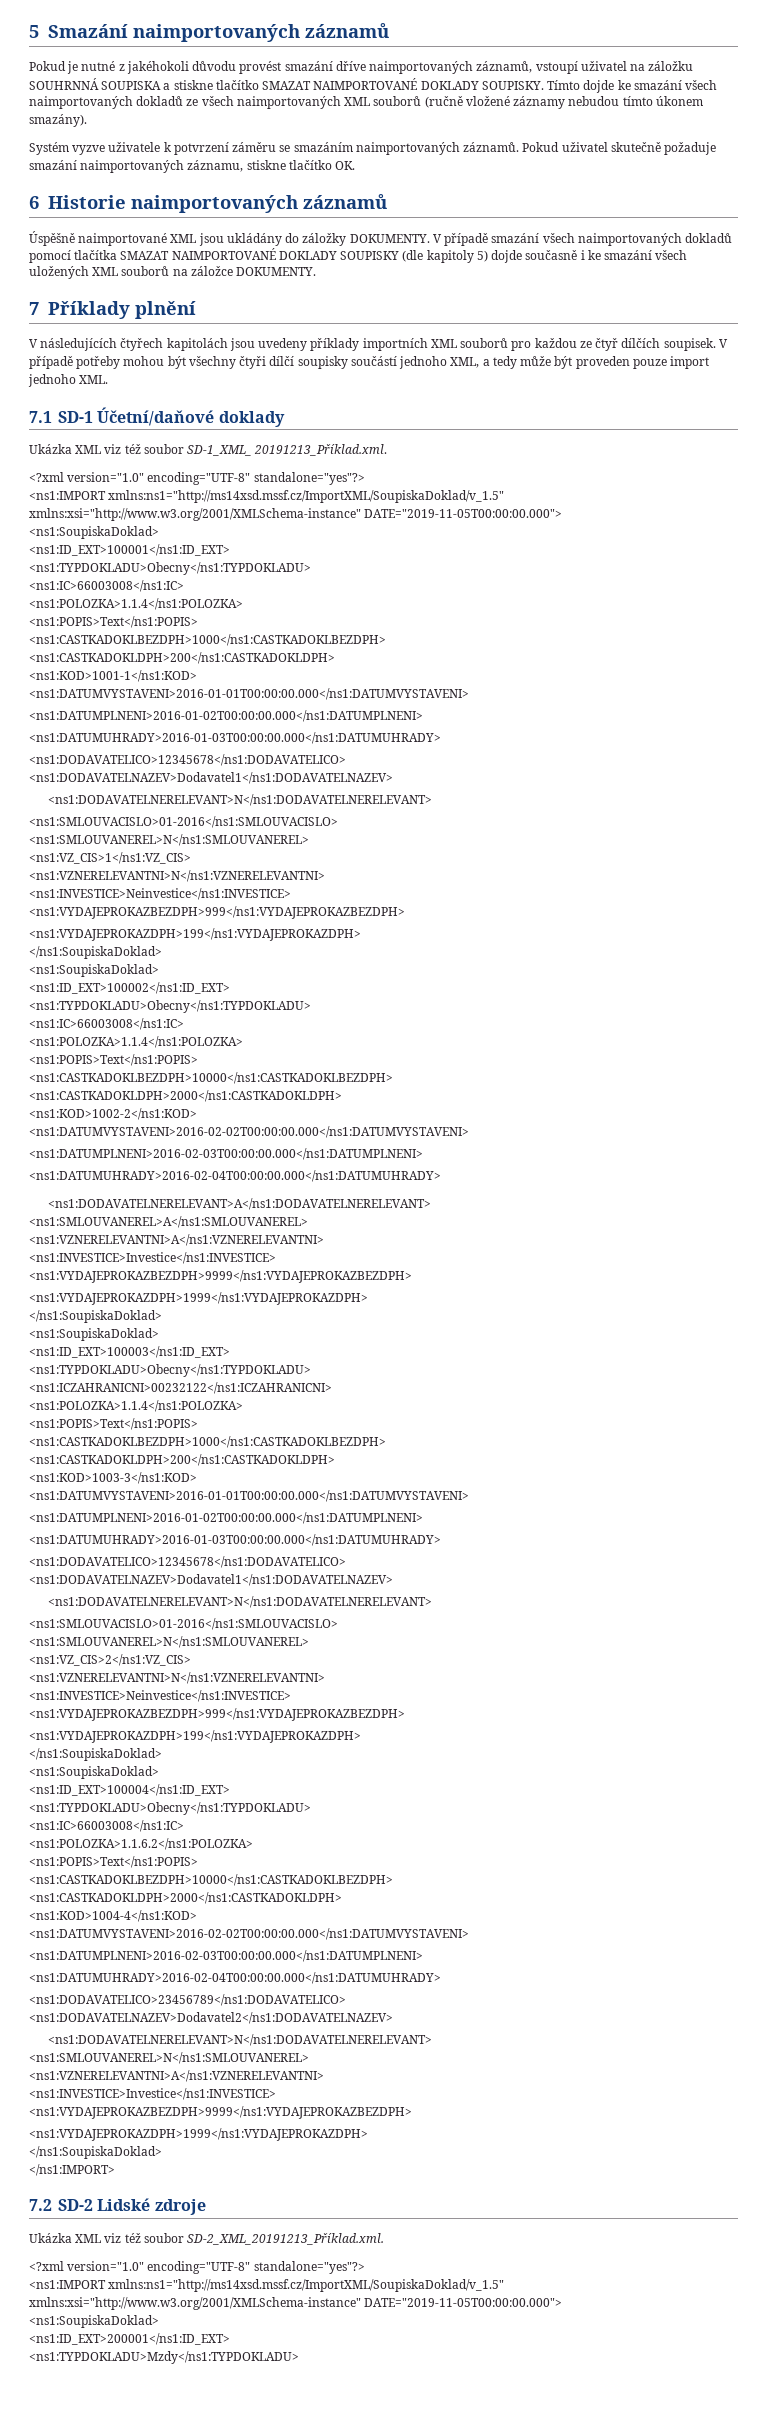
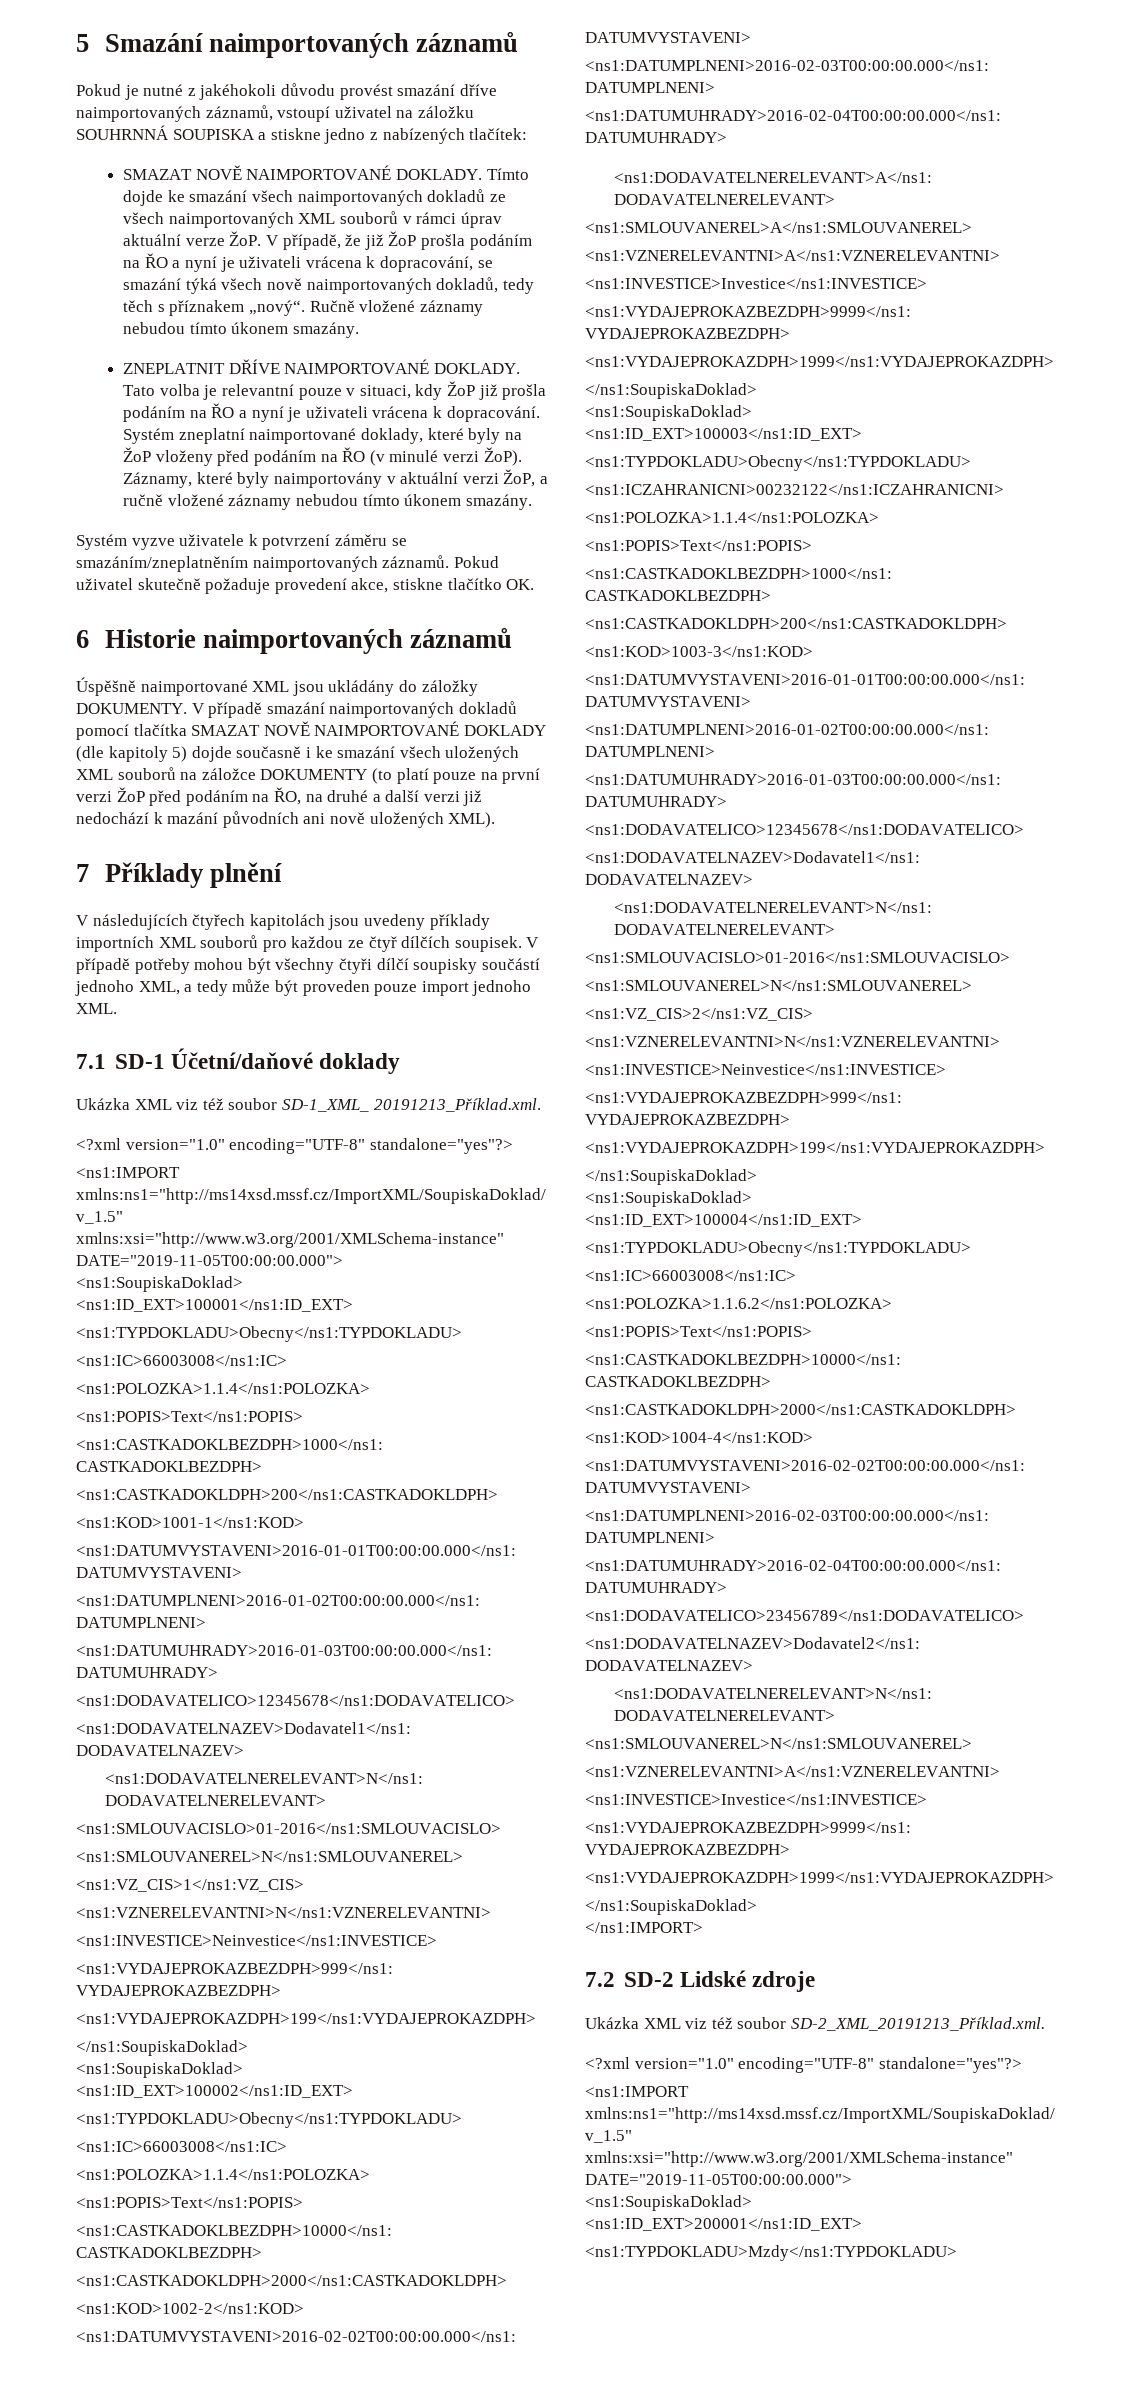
- Pokud je nutné z jakéhokoli důvodu provést smazání dříve naimportovaných záznamů, vstoupí uživatel na záložku SOUHRNNÁ SOUPISKA a stiskne tlačítko SMAZAT NAIMPORTOVANÉ DOKLADY SOUPISKY.
+ Pokud je nutné z jakéhokoli důvodu provést smazání dříve naimportovaných záznamů, vstoupí uživatel na záložku SOUHRNNÁ SOUPISKA a stiskne jedno z nabízených tlačítek:
+ SMAZAT NOVĚ NAIMPORTOVANÉ DOKLADY.
- Tímto dojde ke smazání všech naimportovaných dokladů ze všech naimportovaných XML souborů (ručně vložené záznamy nebudou tímto úkonem smazány).
+ Tímto dojde ke smazání všech naimportovaných dokladů ze všech naimportovaných XML souborů v rámci úprav aktuální verze ŽoP. V případě, že již ŽoP prošla podáním na ŘO a nyní je uživateli vrácena k dopracování, se smazání týká všech nově naimportovaných dokladů, tedy těch s příznakem „nový“. Ručně vložené záznamy nebudou tímto úkonem smazány.
+ ZNEPLATNIT DŘÍVE NAIMPORTOVANÉ DOKLADY. Tato volba je relevantní pouze v situaci, kdy ŽoP již prošla podáním na ŘO a nyní je uživateli vrácena k dopracování. Systém zneplatní naimportované doklady, které byly na ŽoP vloženy před podáním na ŘO (v minulé verzi ŽoP). Záznamy, které byly naimportovány v aktuální verzi ŽoP, a ručně vložené záznamy nebudou tímto úkonem smazány.
- Systém vyzve uživatele k potvrzení záměru se smazáním naimportovaných záznamů.
+ Systém vyzve uživatele k potvrzení záměru se smazáním/zneplatněním naimportovaných záznamů.
- Pokud uživatel skutečně požaduje smazání naimportovaných záznamu, stiskne tlačítko OK.
+ Pokud uživatel skutečně požaduje provedení akce, stiskne tlačítko OK.
- V případě smazání všech naimportovaných dokladů pomocí tlačítka SMAZAT NAIMPORTOVANÉ DOKLADY SOUPISKY (dle kapitoly 5) dojde současně i ke smazání všech uložených XML souborů na záložce DOKUMENTY.
+ V případě smazání naimportovaných dokladů pomocí tlačítka SMAZAT NOVĚ NAIMPORTOVANÉ DOKLADY (dle kapitoly 5) dojde současně i ke smazání všech uložených XML souborů na záložce DOKUMENTY (to platí pouze na první verzi ŽoP před podáním na ŘO, na druhé a další verzi již nedochází k mazání původních ani nově uložených XML).

